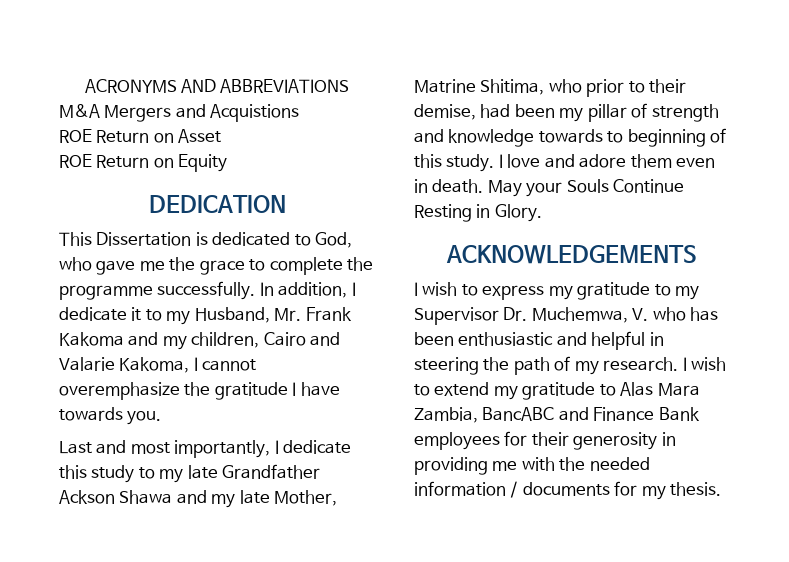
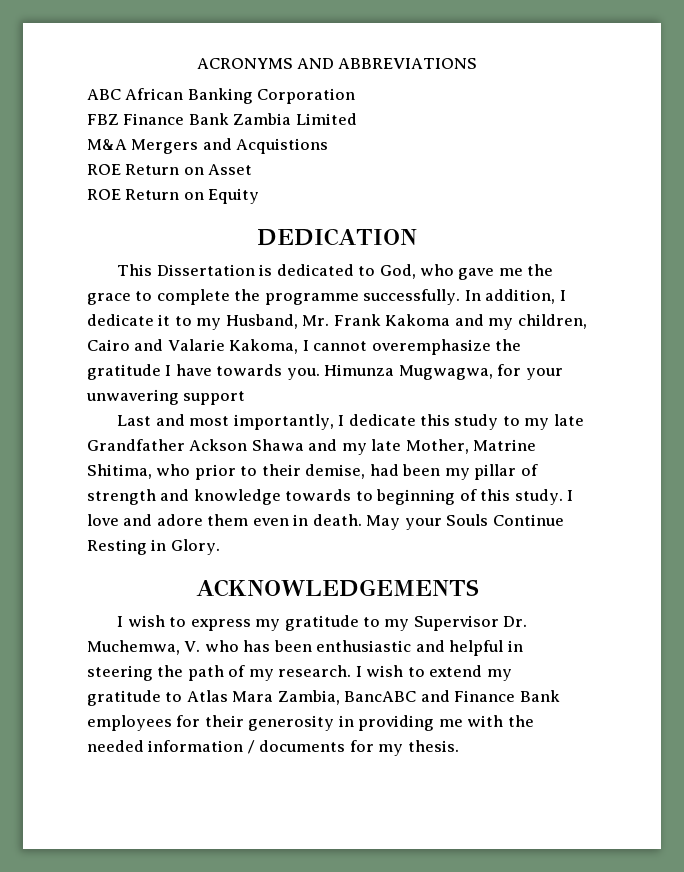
+ ABC African Banking Corporation
+ FBZ Finance Bank Zambia Limited
+ Himunza Mugwagwa, for your unwavering support
- I wish to extend my gratitude to Alas Mara Zambia, BancABC and Finance Bank employees for their generosity in providing me with the needed information / documents for my thesis.
+ I wish to extend my gratitude to Atlas Mara Zambia, BancABC and Finance Bank employees for their generosity in providing me with the needed information / documents for my thesis.

